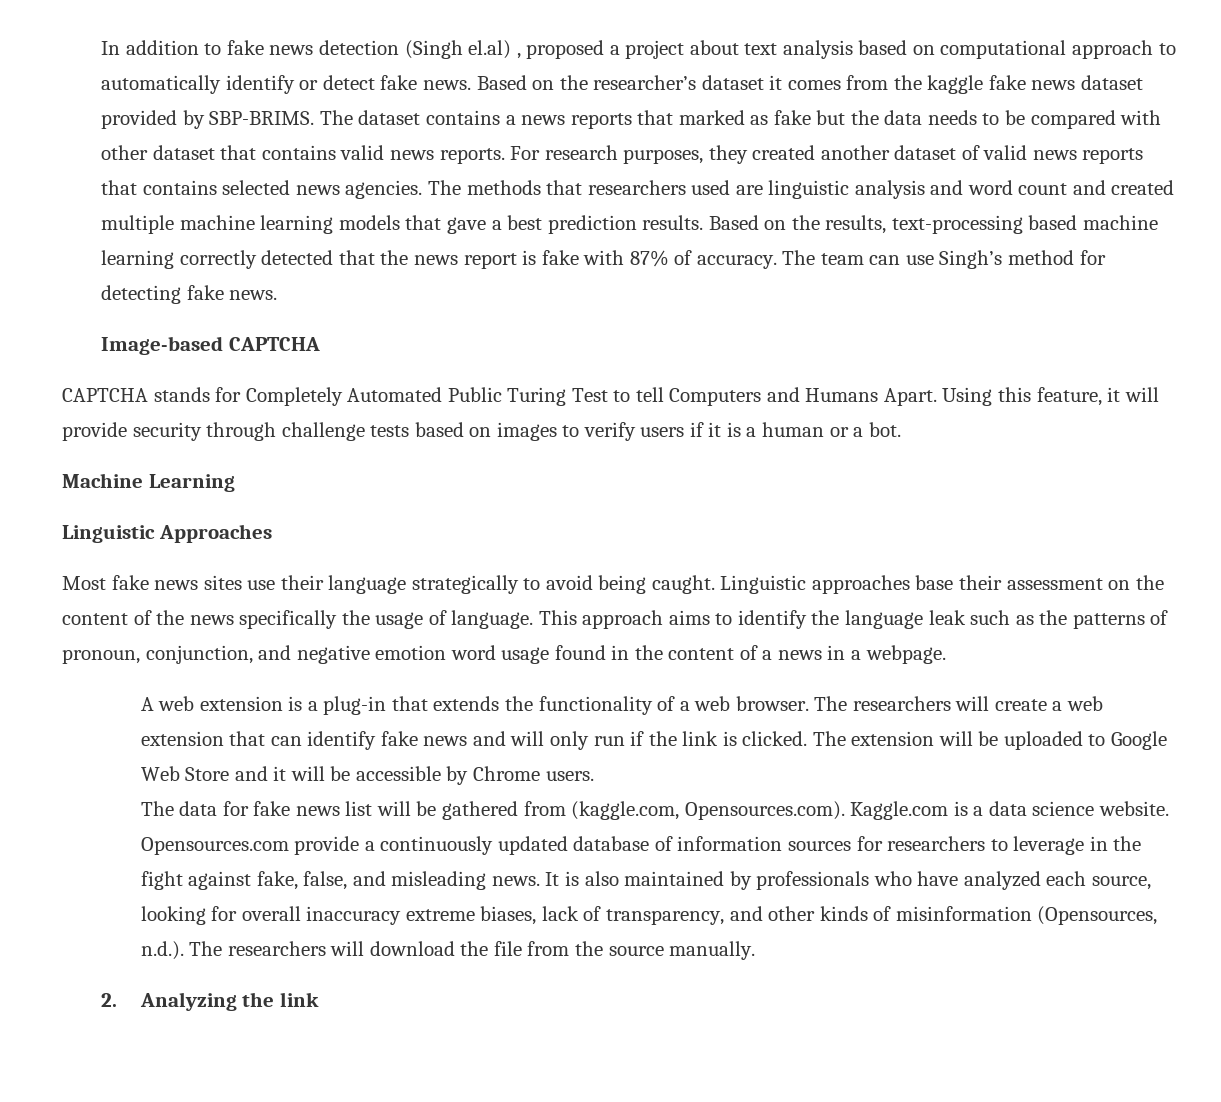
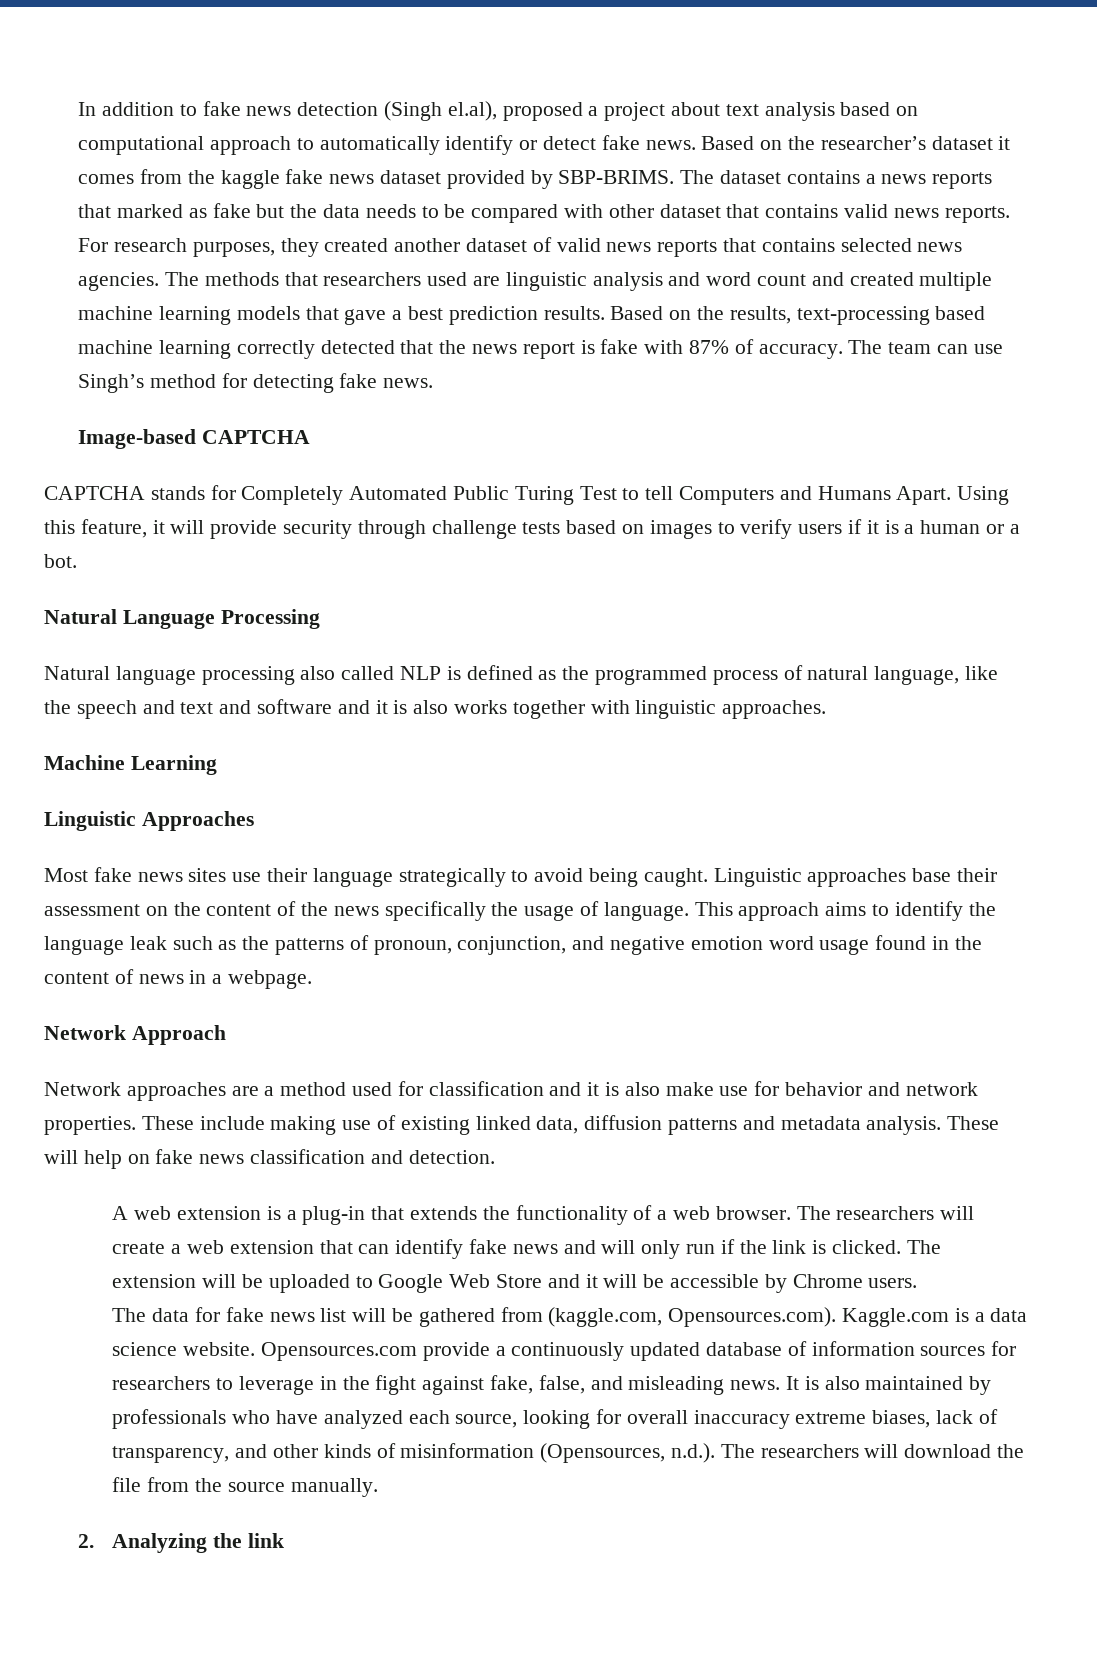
- In addition to fake news detection (Singh el.al) , proposed a project about text analysis based on computational approach to automatically identify or detect fake news.
+ In addition to fake news detection (Singh el.al), proposed a project about text analysis based on computational approach to automatically identify or detect fake news.
+ Natural Language Processing
+ Natural language processing also called NLP is defined as the programmed process of natural language, like the speech and text and software and it is also works together with linguistic approaches.
- This approach aims to identify the language leak such as the patterns of pronoun, conjunction, and negative emotion word usage found in the content of a news in a webpage.
+ This approach aims to identify the language leak such as the patterns of pronoun, conjunction, and negative emotion word usage found in the content of news in a webpage.
+ Network Approach
+ Network approaches are a method used for classification and it is also make use for behavior and network properties. These include making use of existing linked data, diffusion patterns and metadata analysis. These will help on fake news classification and detection.

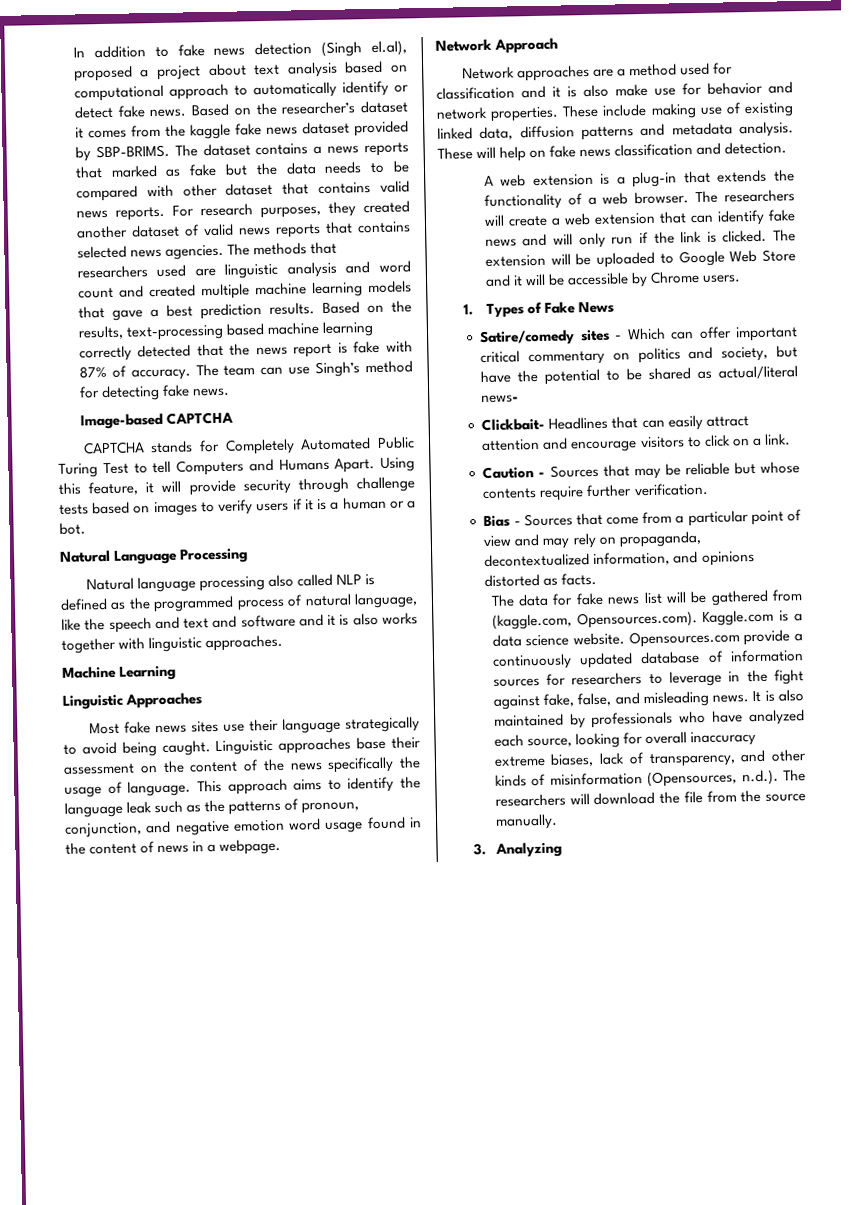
+ 1. Types of Fake News
+ Satire/comedy sites - Which can offer important critical commentary on politics and society, but have the potential to be shared as actual/literal news-
+ Clickbait- Headlines that can easily attract attention and encourage visitors to click on a link.
+ Caution - Sources that may be reliable but whose contents require further verification.
+ Bias - Sources that come from a particular point of view and may rely on propaganda, decontextualized information, and opinions distorted as facts.
- 2. Analyzing the link
+ 3. Analyzing

